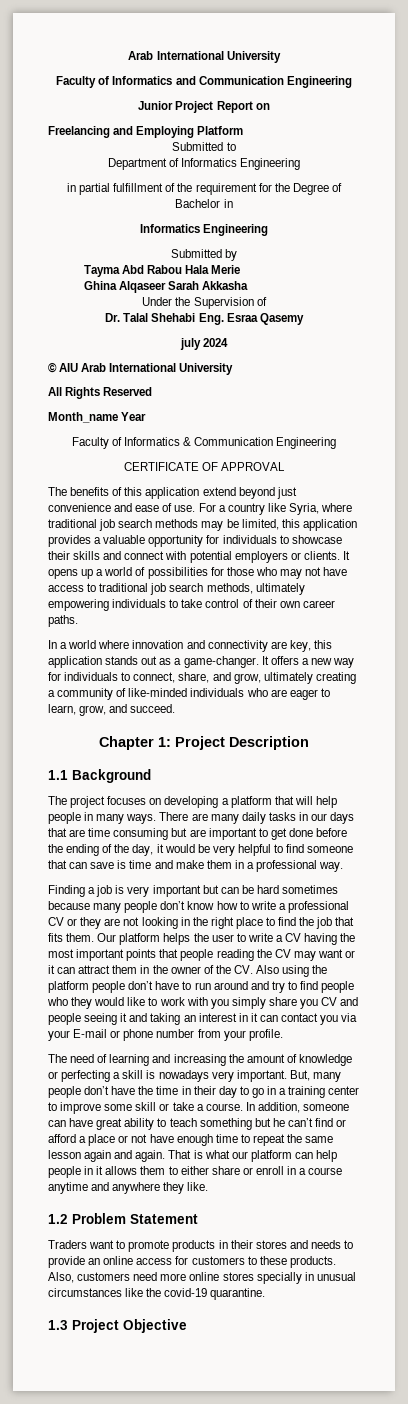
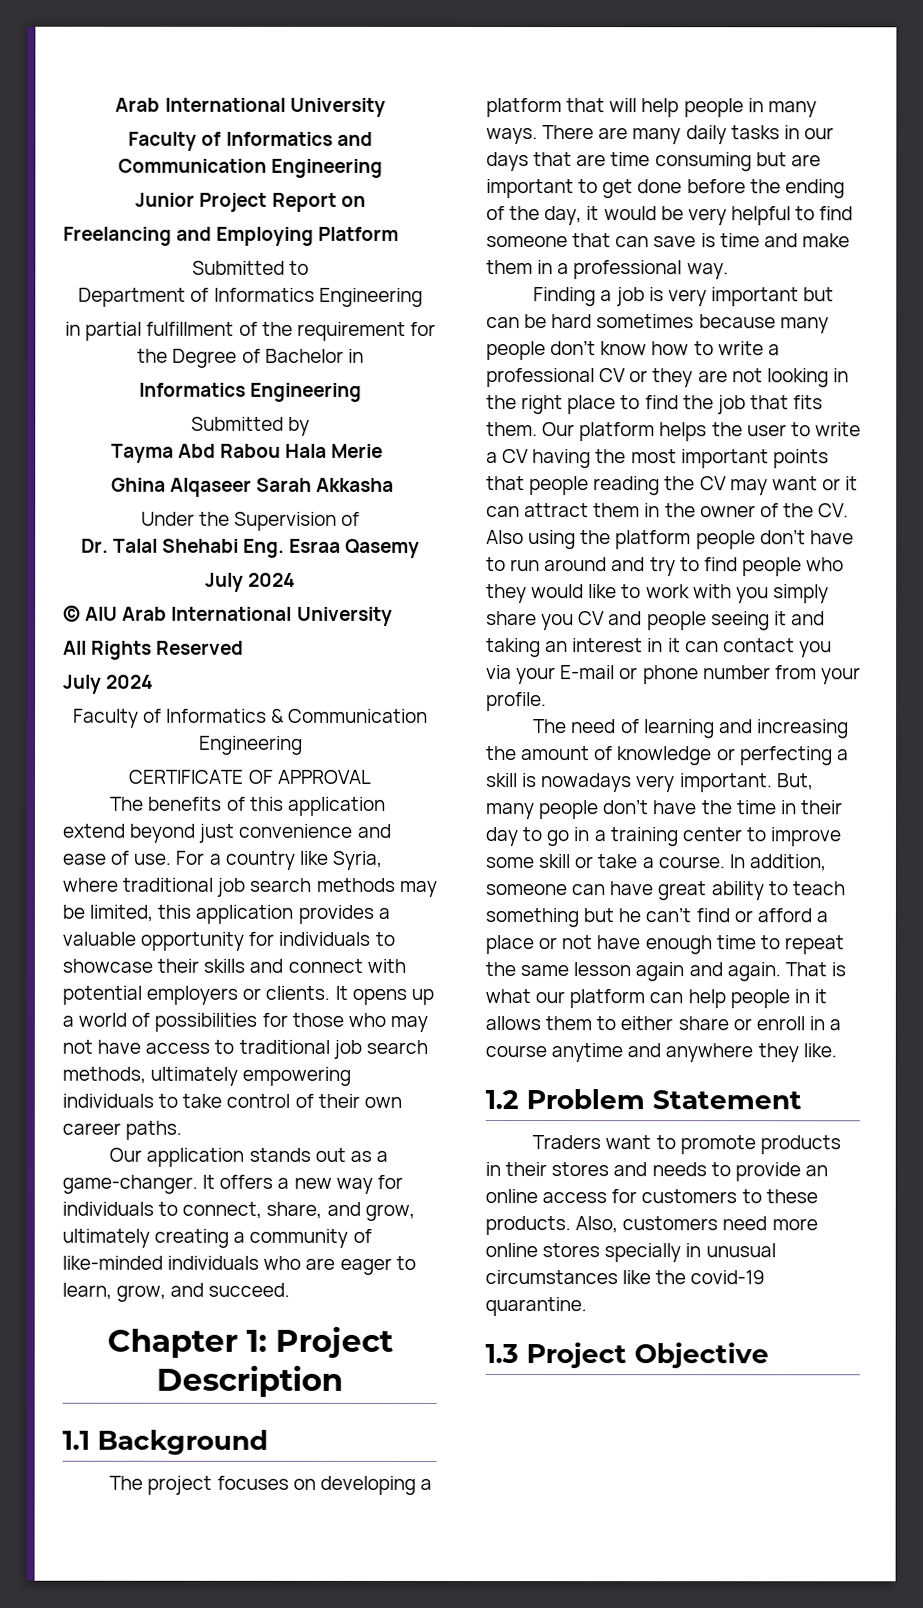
  Dr. Talal Shehabi Eng. Esraa Qasemy
- july 2024
+ July 2024
  All Rights Reserved
- Month_name Year
+ July 2024
- In a world where innovation and connectivity are key, this application stands out as a game-changer.
+ Our application stands out as a game-changer.

